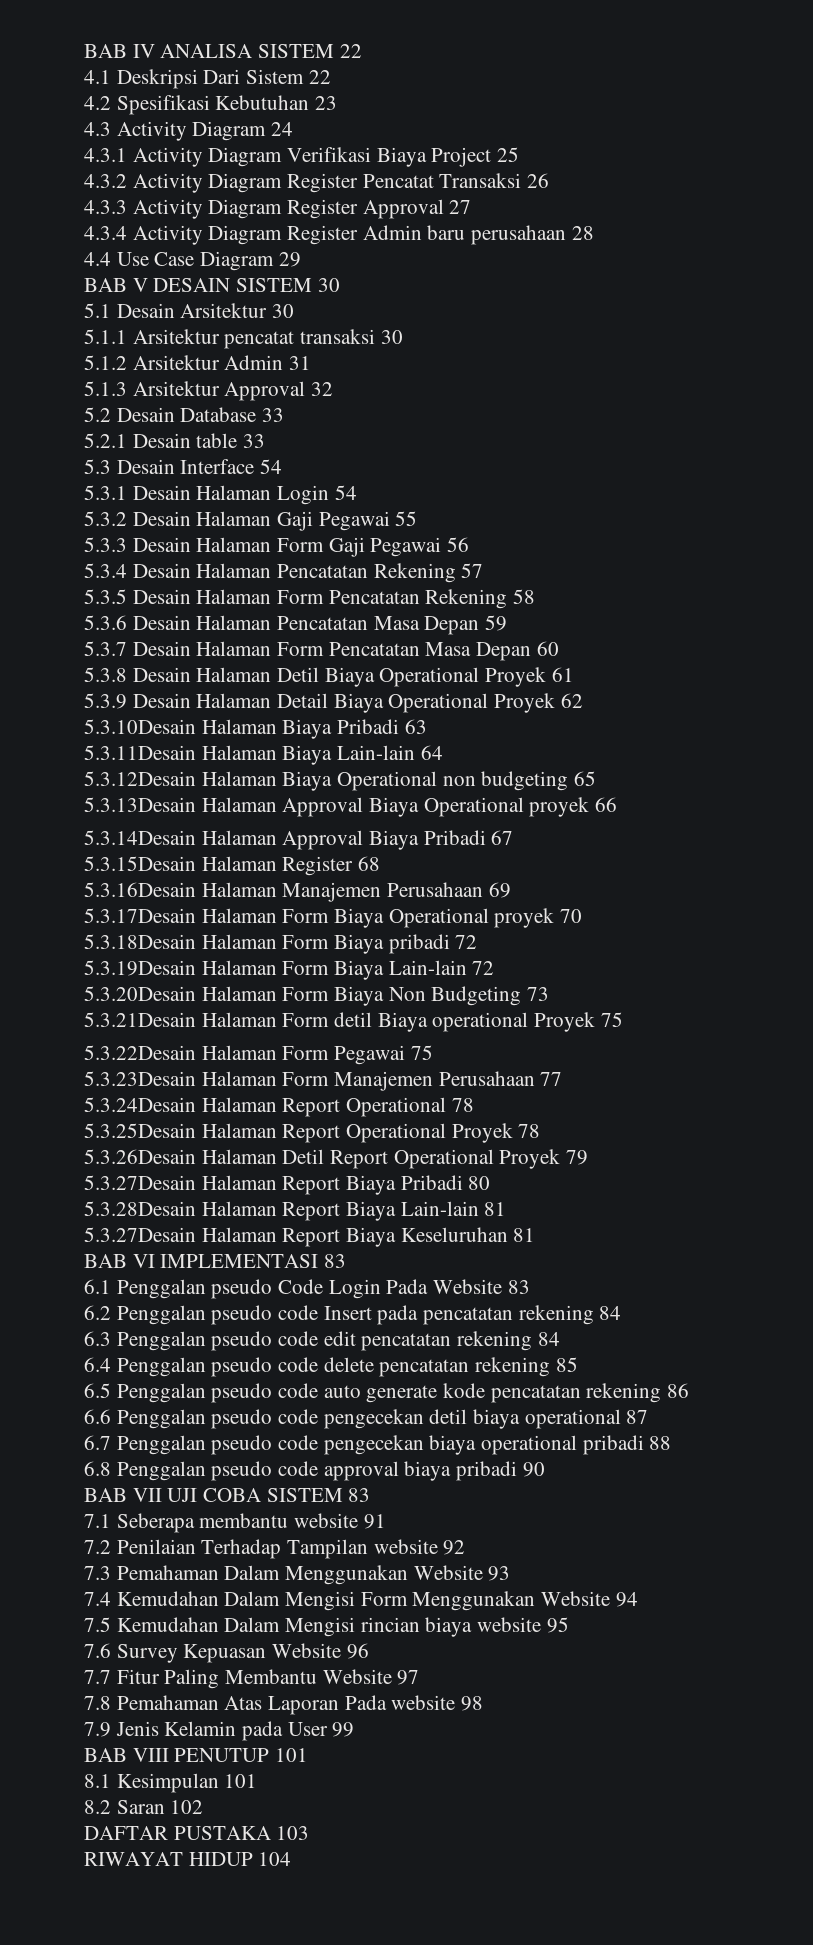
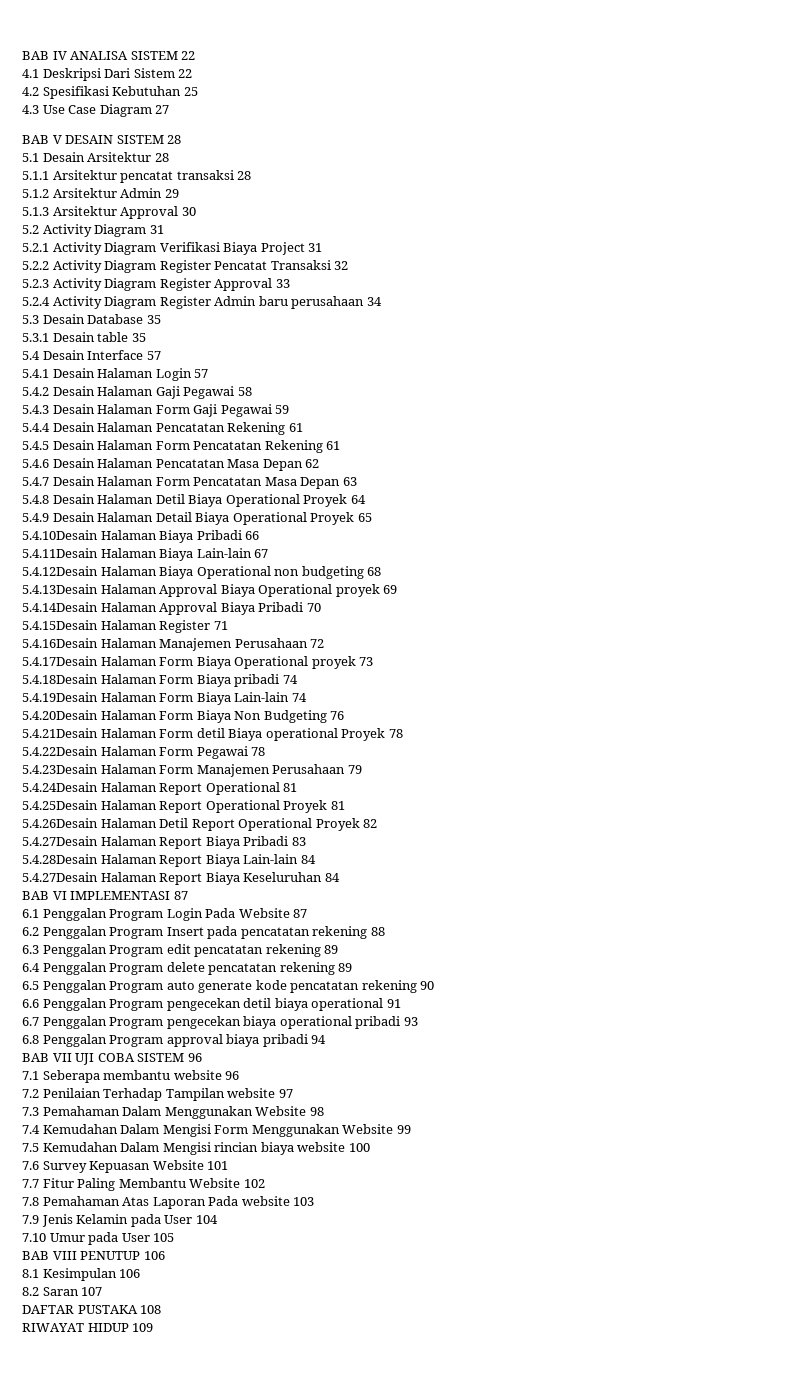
- 4.2 Spesifikasi Kebutuhan 23
+ 4.2 Spesifikasi Kebutuhan 25
- 4.3 Activity Diagram 24
- 4.3.1 Activity Diagram Verifikasi Biaya Project 25
- 4.3.2 Activity Diagram Register Pencatat Transaksi 26
- 4.3.3 Activity Diagram Register Approval 27
- 4.3.4 Activity Diagram Register Admin baru perusahaan 28
- 4.4 Use Case Diagram 29
- BAB V DESAIN SISTEM 30
- 5.1 Desain Arsitektur 30
- 5.1.1 Arsitektur pencatat transaksi 30
- 5.1.2 Arsitektur Admin 31
- 5.1.3 Arsitektur Approval 32
- 5.2 Desain Database 33
- 5.2.1 Desain table 33
+ 4.3 Use Case Diagram 27
+ BAB V DESAIN SISTEM 28
+ 5.1 Desain Arsitektur 28
+ 5.1.1 Arsitektur pencatat transaksi 28
+ 5.1.2 Arsitektur Admin 29
+ 5.1.3 Arsitektur Approval 30
+ 5.2 Activity Diagram 31
+ 5.2.1 Activity Diagram Verifikasi Biaya Project 31
+ 5.2.2 Activity Diagram Register Pencatat Transaksi 32
+ 5.2.3 Activity Diagram Register Approval 33
+ 5.2.4 Activity Diagram Register Admin baru perusahaan 34
- 5.3 Desain Interface 54
+ 5.3 Desain Database 35
- 5.3.1 Desain Halaman Login 54
- 5.3.2 Desain Halaman Gaji Pegawai 55
- 5.3.3 Desain Halaman Form Gaji Pegawai 56
- 5.3.4 Desain Halaman Pencatatan Rekening 57
- 5.3.5 Desain Halaman Form Pencatatan Rekening 58
- 5.3.6 Desain Halaman Pencatatan Masa Depan 59
- 5.3.7 Desain Halaman Form Pencatatan Masa Depan 60
- 5.3.8 Desain Halaman Detil Biaya Operational Proyek 61
- 5.3.9 Desain Halaman Detail Biaya Operational Proyek 62
- 5.3.10Desain Halaman Biaya Pribadi 63
- 5.3.11Desain Halaman Biaya Lain-lain 64
- 5.3.12Desain Halaman Biaya Operational non budgeting 65
- 5.3.13Desain Halaman Approval Biaya Operational proyek 66
- 5.3.14Desain Halaman Approval Biaya Pribadi 67
- 5.3.15Desain Halaman Register 68
- 5.3.16Desain Halaman Manajemen Perusahaan 69
- 5.3.17Desain Halaman Form Biaya Operational proyek 70
- 5.3.18Desain Halaman Form Biaya pribadi 72
- 5.3.19Desain Halaman Form Biaya Lain-lain 72
- 5.3.20Desain Halaman Form Biaya Non Budgeting 73
- 5.3.21Desain Halaman Form detil Biaya operational Proyek 75
- 5.3.22Desain Halaman Form Pegawai 75
- 5.3.23Desain Halaman Form Manajemen Perusahaan 77
- 5.3.24Desain Halaman Report Operational 78
- 5.3.25Desain Halaman Report Operational Proyek 78
- 5.3.26Desain Halaman Detil Report Operational Proyek 79
- 5.3.27Desain Halaman Report Biaya Pribadi 80
- 5.3.28Desain Halaman Report Biaya Lain-lain 81
- 5.3.27Desain Halaman Report Biaya Keseluruhan 81
+ 5.3.1 Desain table 35
+ 5.4 Desain Interface 57
+ 5.4.1 Desain Halaman Login 57
+ 5.4.2 Desain Halaman Gaji Pegawai 58
+ 5.4.3 Desain Halaman Form Gaji Pegawai 59
+ 5.4.4 Desain Halaman Pencatatan Rekening 61
+ 5.4.5 Desain Halaman Form Pencatatan Rekening 61
+ 5.4.6 Desain Halaman Pencatatan Masa Depan 62
+ 5.4.7 Desain Halaman Form Pencatatan Masa Depan 63
+ 5.4.8 Desain Halaman Detil Biaya Operational Proyek 64
+ 5.4.9 Desain Halaman Detail Biaya Operational Proyek 65
+ 5.4.10Desain Halaman Biaya Pribadi 66
+ 5.4.11Desain Halaman Biaya Lain-lain 67
+ 5.4.12Desain Halaman Biaya Operational non budgeting 68
+ 5.4.13Desain Halaman Approval Biaya Operational proyek 69
+ 5.4.14Desain Halaman Approval Biaya Pribadi 70
+ 5.4.15Desain Halaman Register 71
+ 5.4.16Desain Halaman Manajemen Perusahaan 72
+ 5.4.17Desain Halaman Form Biaya Operational proyek 73
+ 5.4.18Desain Halaman Form Biaya pribadi 74
+ 5.4.19Desain Halaman Form Biaya Lain-lain 74
+ 5.4.20Desain Halaman Form Biaya Non Budgeting 76
+ 5.4.21Desain Halaman Form detil Biaya operational Proyek 78
+ 5.4.22Desain Halaman Form Pegawai 78
+ 5.4.23Desain Halaman Form Manajemen Perusahaan 79
+ 5.4.24Desain Halaman Report Operational 81
+ 5.4.25Desain Halaman Report Operational Proyek 81
+ 5.4.26Desain Halaman Detil Report Operational Proyek 82
+ 5.4.27Desain Halaman Report Biaya Pribadi 83
+ 5.4.28Desain Halaman Report Biaya Lain-lain 84
+ 5.4.27Desain Halaman Report Biaya Keseluruhan 84
- BAB VI IMPLEMENTASI 83
+ BAB VI IMPLEMENTASI 87
- 6.1 Penggalan pseudo Code Login Pada Website 83
+ 6.1 Penggalan Program Login Pada Website 87
- 6.2 Penggalan pseudo code Insert pada pencatatan rekening 84
+ 6.2 Penggalan Program Insert pada pencatatan rekening 88
- 6.3 Penggalan pseudo code edit pencatatan rekening 84
+ 6.3 Penggalan Program edit pencatatan rekening 89
- 6.4 Penggalan pseudo code delete pencatatan rekening 85
+ 6.4 Penggalan Program delete pencatatan rekening 89
- 6.5 Penggalan pseudo code auto generate kode pencatatan rekening 86
+ 6.5 Penggalan Program auto generate kode pencatatan rekening 90
- 6.6 Penggalan pseudo code pengecekan detil biaya operational 87
+ 6.6 Penggalan Program pengecekan detil biaya operational 91
- 6.7 Penggalan pseudo code pengecekan biaya operational pribadi 88
+ 6.7 Penggalan Program pengecekan biaya operational pribadi 93
- 6.8 Penggalan pseudo code approval biaya pribadi 90
+ 6.8 Penggalan Program approval biaya pribadi 94
- BAB VII UJI COBA SISTEM 83
+ BAB VII UJI COBA SISTEM 96
- 7.1 Seberapa membantu website 91
+ 7.1 Seberapa membantu website 96
- 7.2 Penilaian Terhadap Tampilan website 92
+ 7.2 Penilaian Terhadap Tampilan website 97
- 7.3 Pemahaman Dalam Menggunakan Website 93
+ 7.3 Pemahaman Dalam Menggunakan Website 98
- 7.4 Kemudahan Dalam Mengisi Form Menggunakan Website 94
+ 7.4 Kemudahan Dalam Mengisi Form Menggunakan Website 99
- 7.5 Kemudahan Dalam Mengisi rincian biaya website 95
+ 7.5 Kemudahan Dalam Mengisi rincian biaya website 100
- 7.6 Survey Kepuasan Website 96
+ 7.6 Survey Kepuasan Website 101
- 7.7 Fitur Paling Membantu Website 97
+ 7.7 Fitur Paling Membantu Website 102
- 7.8 Pemahaman Atas Laporan Pada website 98
+ 7.8 Pemahaman Atas Laporan Pada website 103
- 7.9 Jenis Kelamin pada User 99
+ 7.9 Jenis Kelamin pada User 104
+ 7.10 Umur pada User 105
- BAB VIII PENUTUP 101
+ BAB VIII PENUTUP 106
- 8.1 Kesimpulan 101
+ 8.1 Kesimpulan 106
- 8.2 Saran 102
+ 8.2 Saran 107
- DAFTAR PUSTAKA 103
+ DAFTAR PUSTAKA 108
- RIWAYAT HIDUP 104
+ RIWAYAT HIDUP 109

